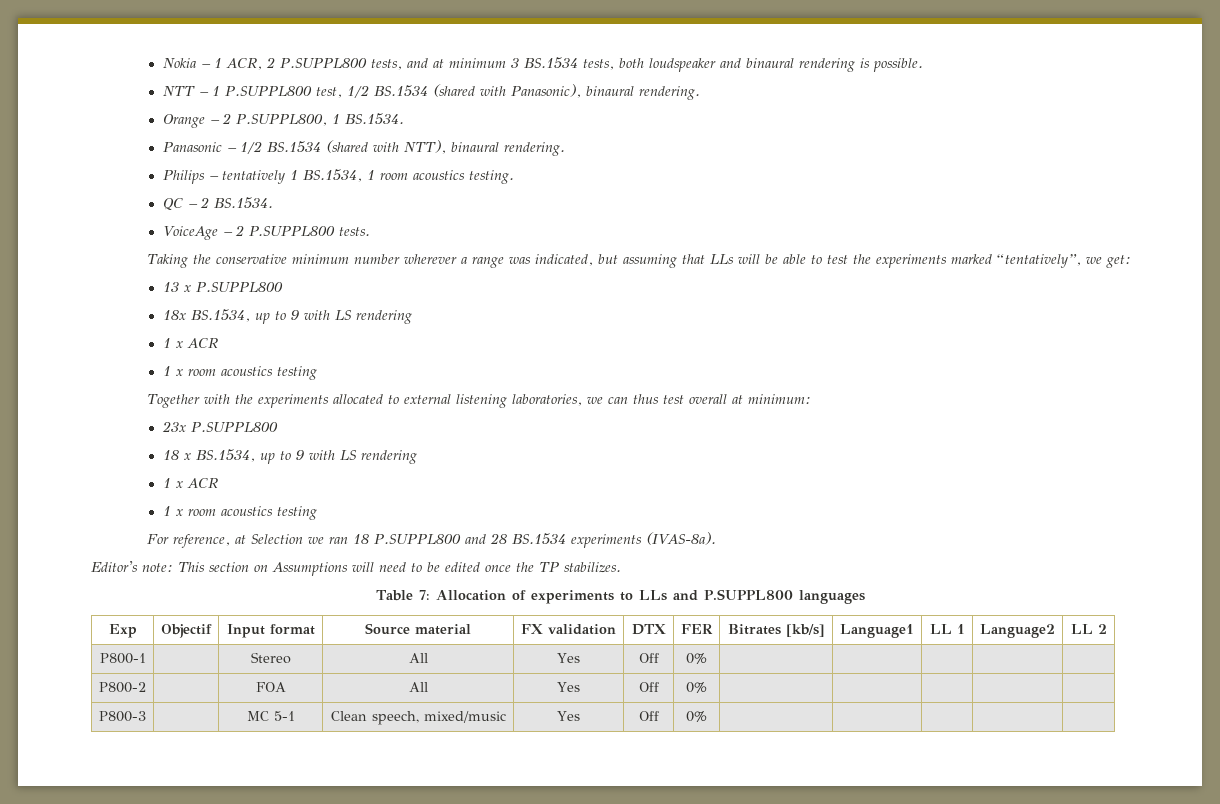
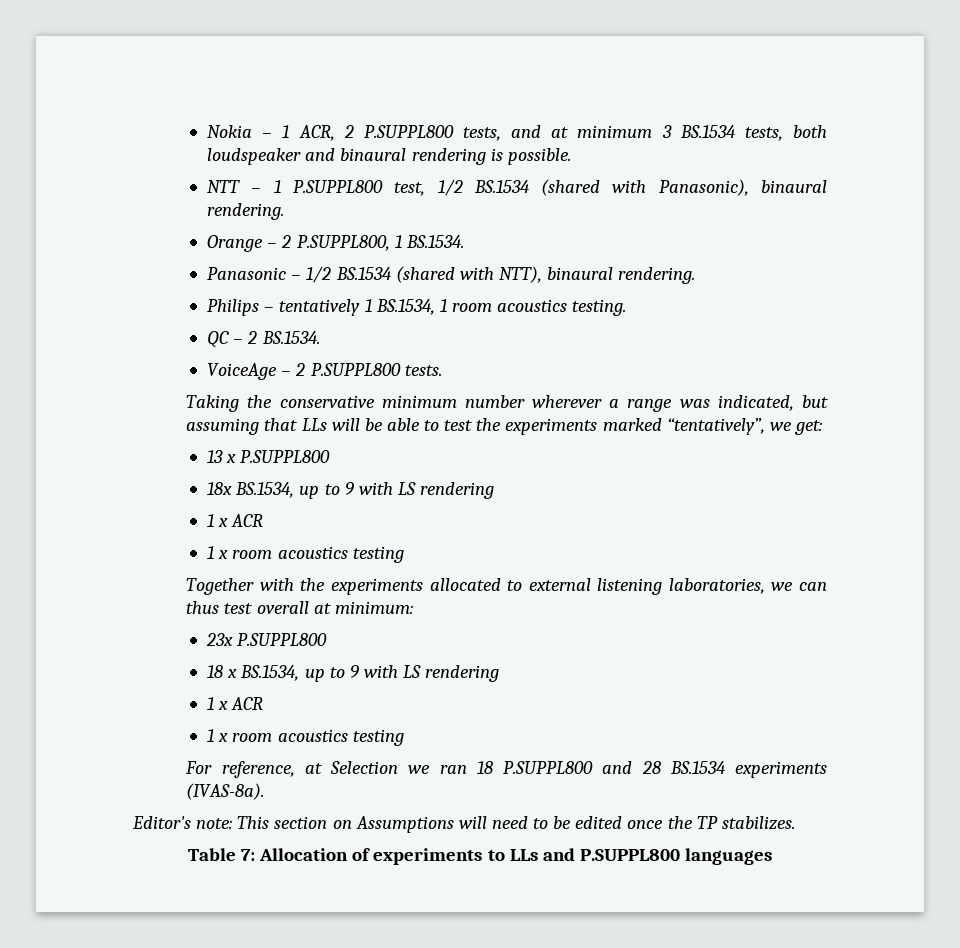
- Exp | Objectif | Input format | Source material | FX validation | DTX | FER | Bitrates [kb/s] | Language1 | LL 1 | Language2 | LL 2
- P800-1 | | Stereo | All | Yes | Off | 0% | | | | |
- P800-2 | | FOA | All | Yes | Off | 0% | | | | |
- P800-3 | | MC 5-1 | Clean speech, mixed/music | Yes | Off | 0% | | | | |

